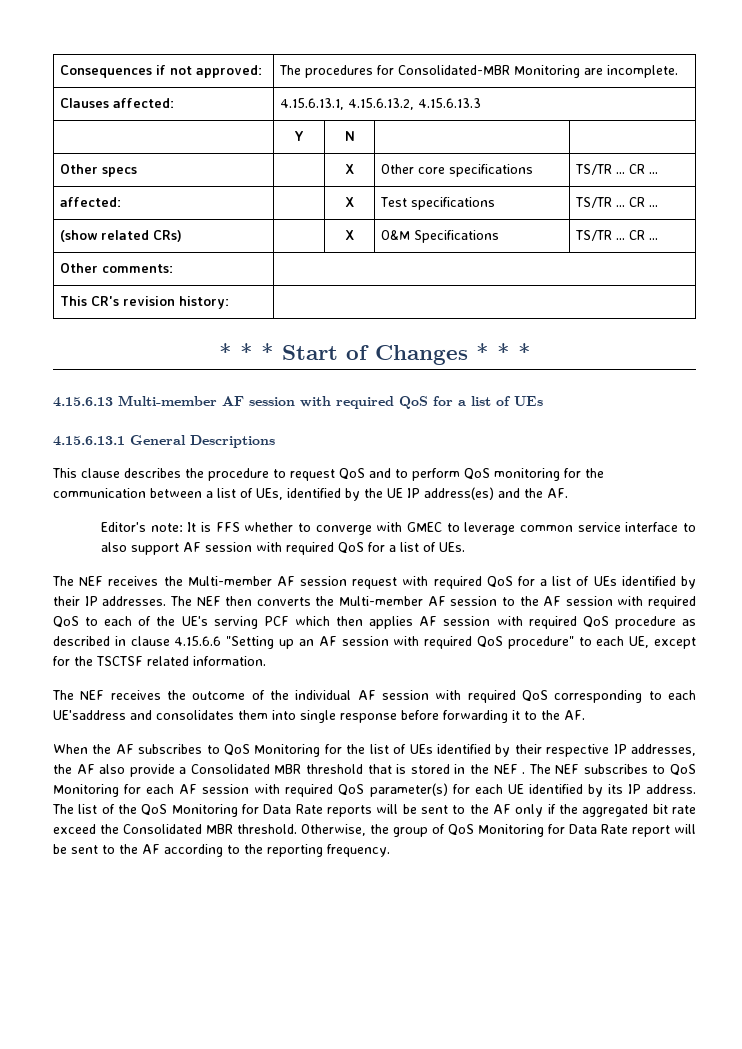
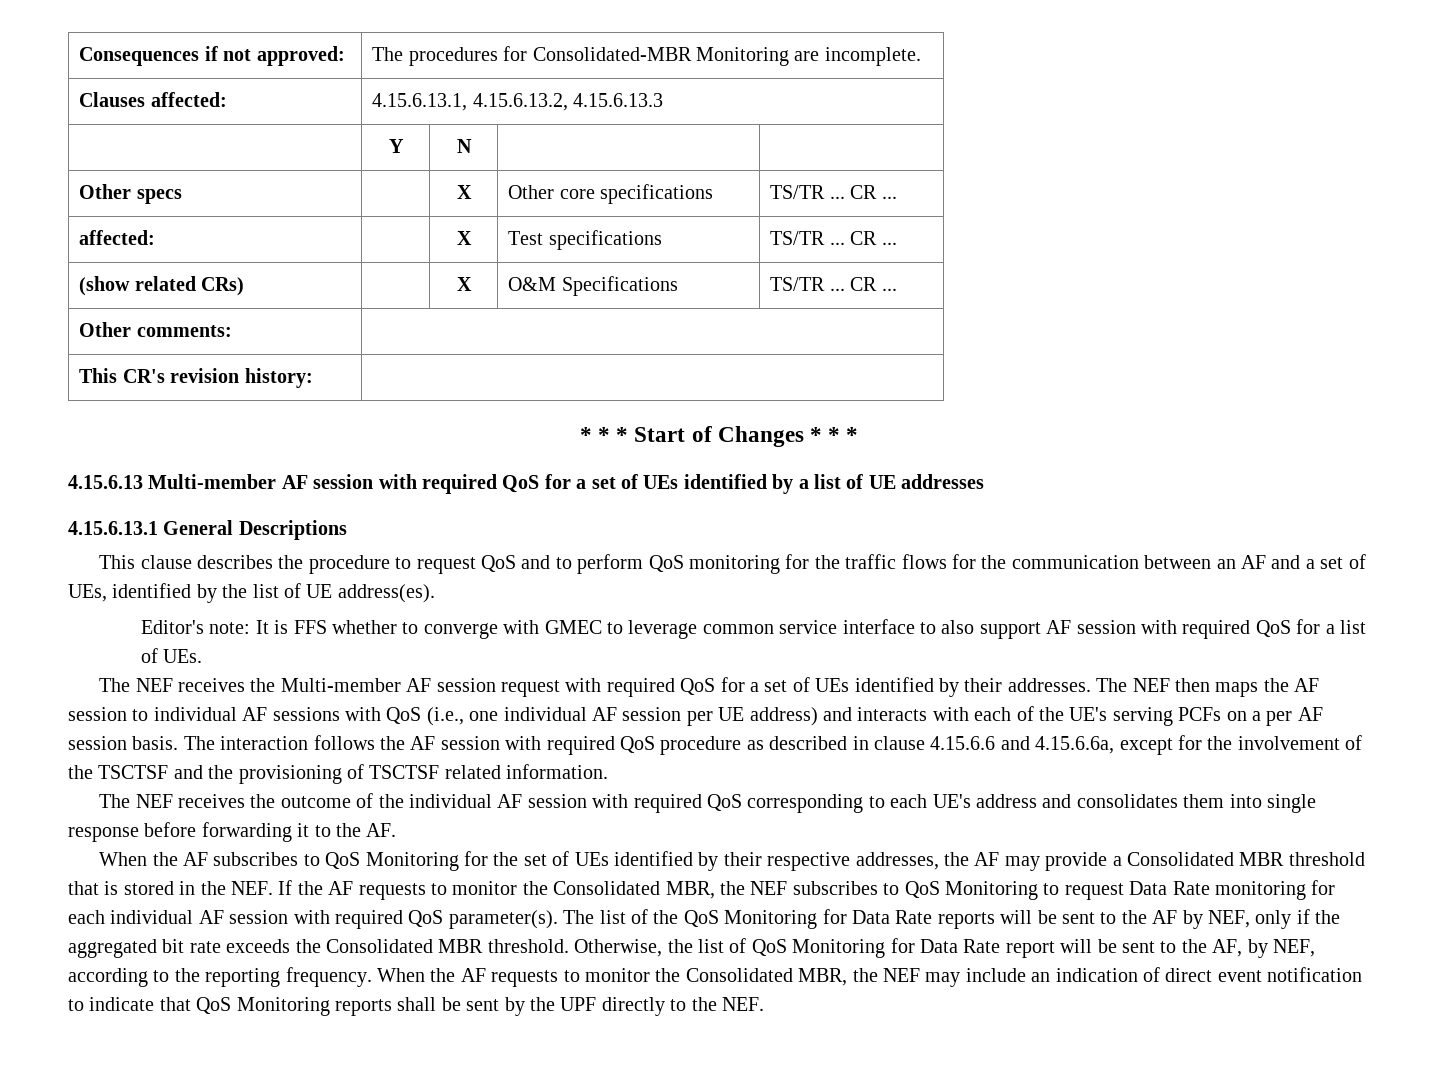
- 4.15.6.13 Multi-member AF session with required QoS for a list of UEs
+ 4.15.6.13 Multi-member AF session with required QoS for a set of UEs identified by a list of UE addresses
- This clause describes the procedure to request QoS and to perform QoS monitoring for the communication between a list of UEs, identified by the UE IP address(es) and the AF.
+ This clause describes the procedure to request QoS and to perform QoS monitoring for the traffic flows for the communication between an AF and a set of UEs, identified by the list of UE address(es).
- The NEF receives the Multi-member AF session request with required QoS for a list of UEs identified by their IP addresses.
+ The NEF receives the Multi-member AF session request with required QoS for a set of UEs identified by their addresses.
- The NEF then converts the Multi-member AF session to the AF session with required QoS to each of the UE's serving PCF which then applies AF session with required QoS procedure as described in clause 4.15.6.6 "Setting up an AF session with required QoS procedure" to each UE, except for the TSCTSF related information.
+ The NEF then maps the AF session to individual AF sessions with QoS (i.e., one individual AF session per UE address) and interacts with each of the UE's serving PCFs on a per AF session basis. The interaction follows the AF session with required QoS procedure as described in clause 4.15.6.6 and 4.15.6.6a, except for the involvement of the TSCTSF and the provisioning of TSCTSF related information.
- The NEF receives the outcome of the individual AF session with required QoS corresponding to each UE'saddress and consolidates them into single response before forwarding it to the AF.
+ The NEF receives the outcome of the individual AF session with required QoS corresponding to each UE's address and consolidates them into single response before forwarding it to the AF.
- When the AF subscribes to QoS Monitoring for the list of UEs identified by their respective IP addresses, the AF also provide a Consolidated MBR threshold that is stored in the NEF . The NEF subscribes to QoS Monitoring for each AF session with required QoS parameter(s) for each UE identified by its IP address.
+ When the AF subscribes to QoS Monitoring for the set of UEs identified by their respective addresses, the AF may provide a Consolidated MBR threshold that is stored in the NEF. If the AF requests to monitor the Consolidated MBR, the NEF subscribes to QoS Monitoring to request Data Rate monitoring for each individual AF session with required QoS parameter(s).
- The list of the QoS Monitoring for Data Rate reports will be sent to the AF only if the aggregated bit rate exceed the Consolidated MBR threshold.
+ The list of the QoS Monitoring for Data Rate reports will be sent to the AF by NEF, only if the aggregated bit rate exceeds the Consolidated MBR threshold.
- Otherwise, the group of QoS Monitoring for Data Rate report will be sent to the AF according to the reporting frequency.
+ Otherwise, the list of QoS Monitoring for Data Rate report will be sent to the AF, by NEF, according to the reporting frequency.
+ When the AF requests to monitor the Consolidated MBR, the NEF may include an indication of direct event notification to indicate that QoS Monitoring reports shall be sent by the UPF directly to the NEF.

